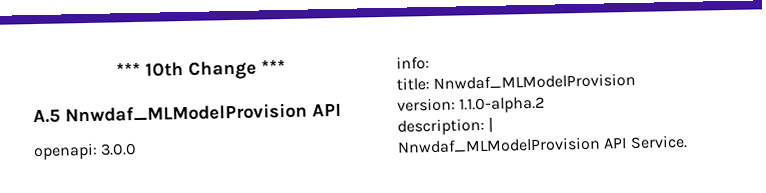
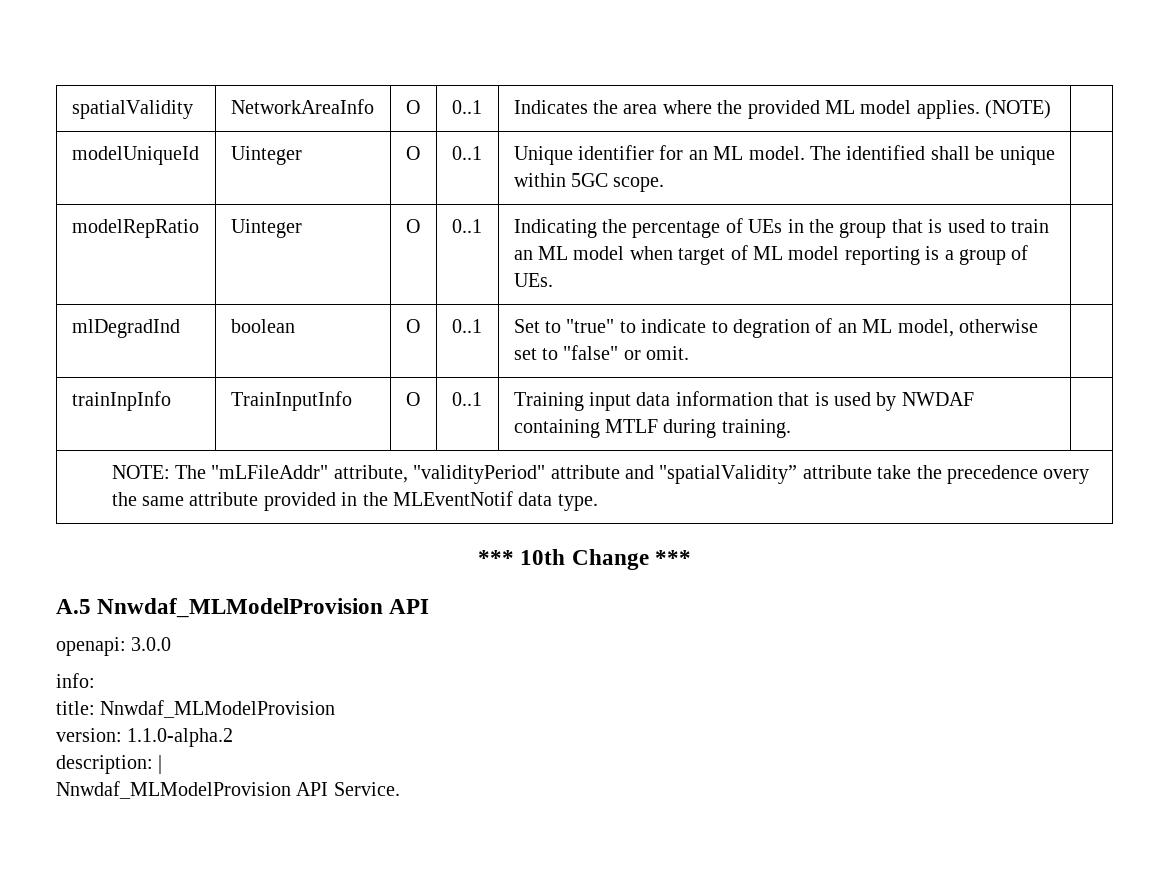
+ spatialValidity | NetworkAreaInfo | O | 0..1 | Indicates the area where the provided ML model applies. (NOTE) |
+ modelUniqueId | Uinteger | O | 0..1 | Unique identifier for an ML model. The identified shall be unique within 5GC scope. |
+ modelRepRatio | Uinteger | O | 0..1 | Indicating the percentage of UEs in the group that is used to train an ML model when target of ML model reporting is a group of UEs. |
+ mlDegradInd | boolean | O | 0..1 | Set to "true" to indicate to degration of an ML model, otherwise set to "false" or omit. |
+ trainInpInfo | TrainInputInfo | O | 0..1 | Training input data information that is used by NWDAF containing MTLF during training. |
+ NOTE: The "mLFileAddr" attribute, "validityPeriod" attribute and "spatialValidity” attribute take the precedence overy the same attribute provided in the MLEventNotif data type.

